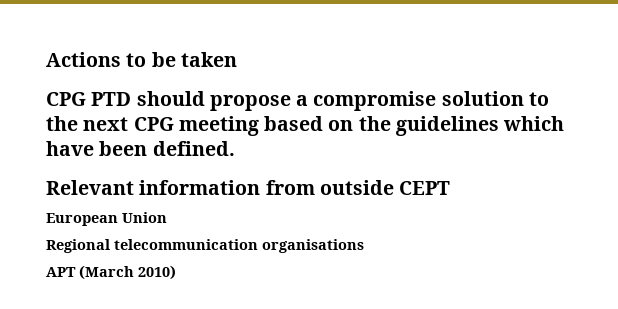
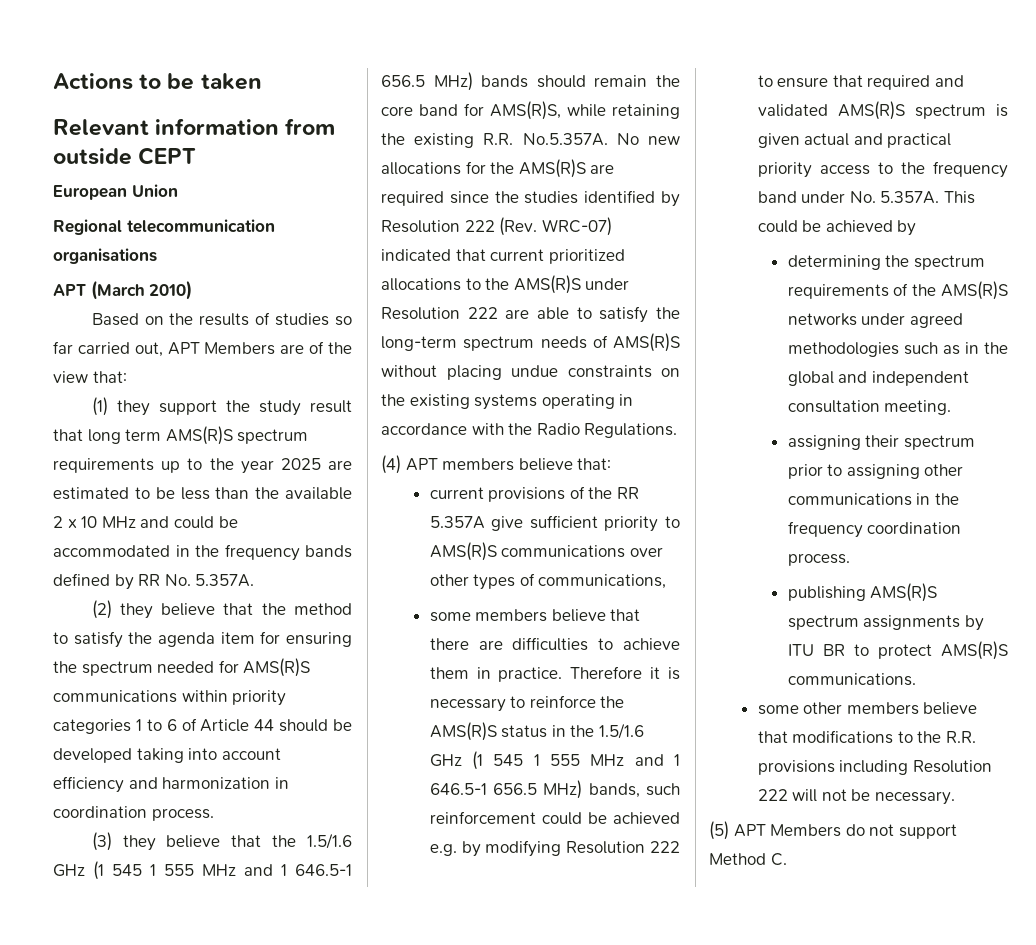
- CPG PTD should propose a compromise solution to the next CPG meeting based on the guidelines which have been defined.
+ Based on the results of studies so far carried out, APT Members are of the view that:
+ (1) they support the study result that long term AMS(R)S spectrum requirements up to the year 2025 are estimated to be less than the available 2 x 10 MHz and could be accommodated in the frequency bands defined by RR No. 5.357A.
+ (2) they believe that the method to satisfy the agenda item for ensuring the spectrum needed for AMS(R)S communications within priority categories 1 to 6 of Article 44 should be developed taking into account efficiency and harmonization in coordination process.
+ (3) they believe that the 1.5/1.6 GHz (1 545 1 555 MHz and 1 646.5-1 656.5 MHz) bands should remain the core band for AMS(R)S, while retaining the existing R.R. No.5.357A. No new allocations for the AMS(R)S are required since the studies identified by Resolution 222 (Rev. WRC-07) indicated that current prioritized allocations to the AMS(R)S under Resolution 222 are able to satisfy the long-term spectrum needs of AMS(R)S without placing undue constraints on the existing systems operating in accordance with the Radio Regulations.
+ (4) APT members believe that:
+ current provisions of the RR 5.357A give sufficient priority to AMS(R)S communications over other types of communications,
+ some members believe that there are difficulties to achieve them in practice. Therefore it is necessary to reinforce the AMS(R)S status in the 1.5/1.6 GHz (1 545 1 555 MHz and 1 646.5-1 656.5 MHz) bands, such reinforcement could be achieved e.g. by modifying Resolution 222 to ensure that required and validated AMS(R)S spectrum is given actual and practical priority access to the frequency band under No. 5.357A. This could be achieved by
+ determining the spectrum requirements of the AMS(R)S networks under agreed methodologies such as in the global and independent consultation meeting.
+ assigning their spectrum prior to assigning other communications in the frequency coordination process.
+ publishing AMS(R)S spectrum assignments by ITU BR to protect AMS(R)S communications.
+ some other members believe that modifications to the R.R. provisions including Resolution 222 will not be necessary.
+ (5) APT Members do not support Method C.

